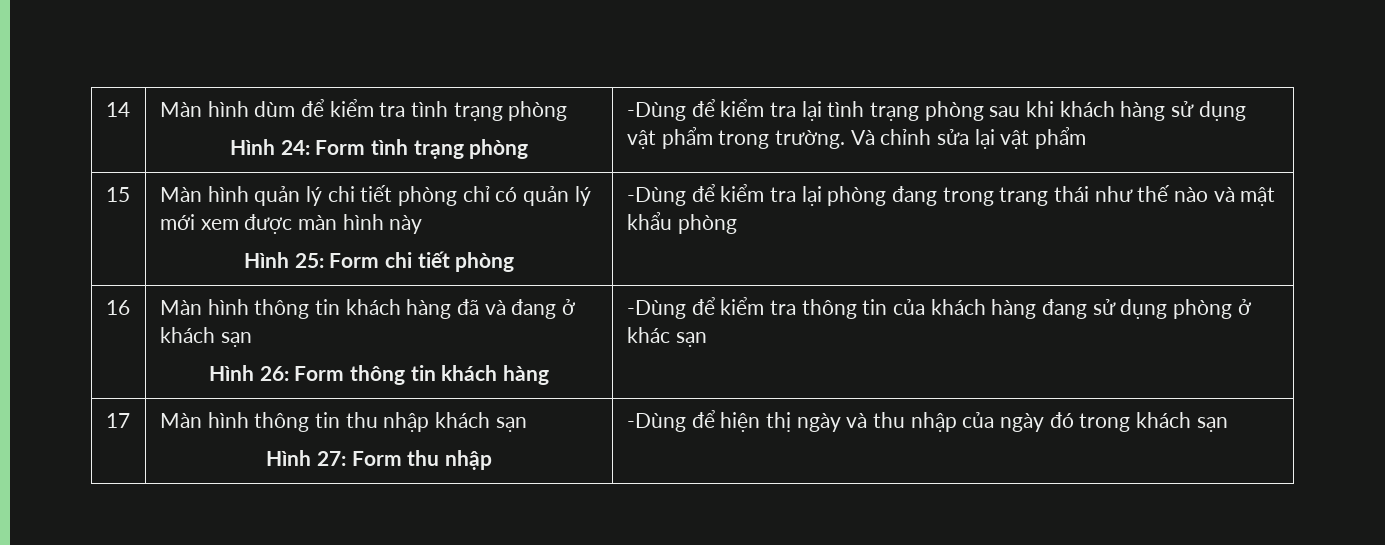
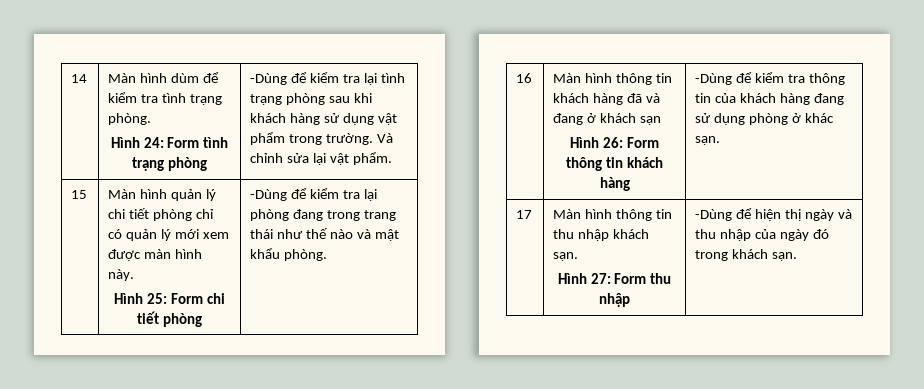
- 14 | Màn hình dùm để kiểm tra tình trạng phòng
- Hình 24: Form tình trạng phòng | -Dùng để kiểm tra lại tình trạng phòng sau khi khách hàng sử dụng vật phẩm trong trường. Và chỉnh sửa lại vật phẩm
+ 14 | Màn hình dùm để kiểm tra tình trạng phòng.
+ Hình 24: Form tình trạng phòng | -Dùng để kiểm tra lại tình trạng phòng sau khi khách hàng sử dụng vật phẩm trong trường. Và chỉnh sửa lại vật phẩm.
- Màn hình quản lý chi tiết phòng chỉ có quản lý mới xem được màn hình này
+ Màn hình quản lý chi tiết phòng chỉ có quản lý mới xem được màn hình này.
- -Dùng để kiểm tra lại phòng đang trong trang thái như thế nào và mật khẩu phòng
+ -Dùng để kiểm tra lại phòng đang trong trang thái như thế nào và mật khẩu phòng.
  16 | Màn hình thông tin khách hàng đã và đang ở khách sạn
- Hình 26: Form thông tin khách hàng | -Dùng để kiểm tra thông tin của khách hàng đang sử dụng phòng ở khác sạn
+ Hình 26: Form thông tin khách hàng | -Dùng để kiểm tra thông tin của khách hàng đang sử dụng phòng ở khác sạn.
- 17 | Màn hình thông tin thu nhập khách sạn
- Hình 27: Form thu nhập | -Dùng để hiện thị ngày và thu nhập của ngày đó trong khách sạn
+ 17 | Màn hình thông tin thu nhập khách sạn.
+ Hình 27: Form thu nhập | -Dùng để hiện thị ngày và thu nhập của ngày đó trong khách sạn.

